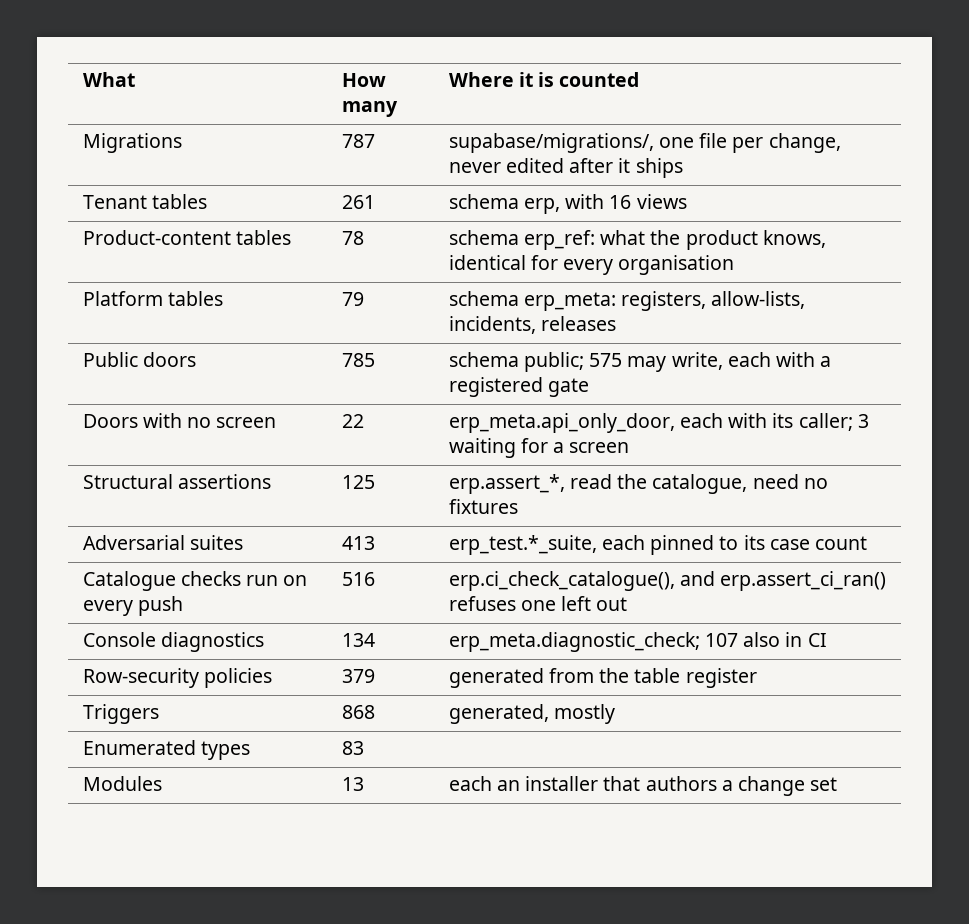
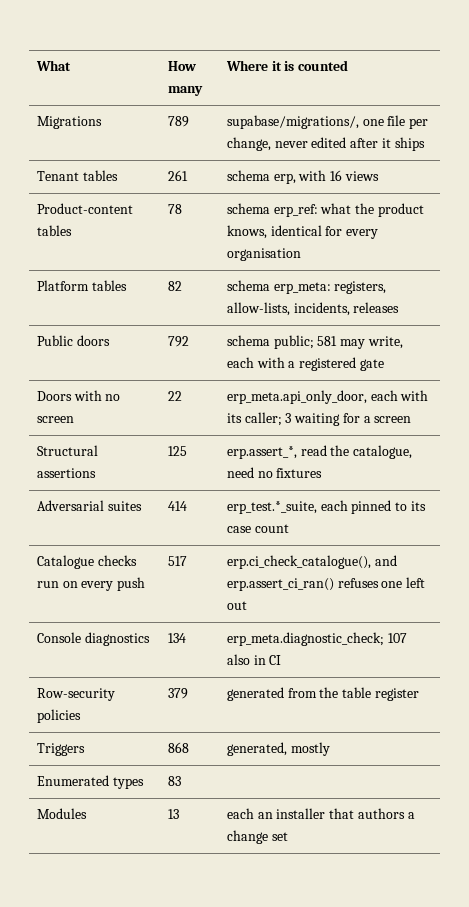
- Migrations | 787 | supabase/migrations/, one file per change, never edited after it ships
+ Migrations | 789 | supabase/migrations/, one file per change, never edited after it ships
- Platform tables | 79 | schema erp_meta: registers, allow-lists, incidents, releases
+ Platform tables | 82 | schema erp_meta: registers, allow-lists, incidents, releases
- Public doors | 785 | schema public; 575 may write, each with a registered gate
+ Public doors | 792 | schema public; 581 may write, each with a registered gate
- Adversarial suites | 413 | erp_test.*_suite, each pinned to its case count
+ Adversarial suites | 414 | erp_test.*_suite, each pinned to its case count
- Catalogue checks run on every push | 516 | erp.ci_check_catalogue(), and erp.assert_ci_ran() refuses one left out
+ Catalogue checks run on every push | 517 | erp.ci_check_catalogue(), and erp.assert_ci_ran() refuses one left out

